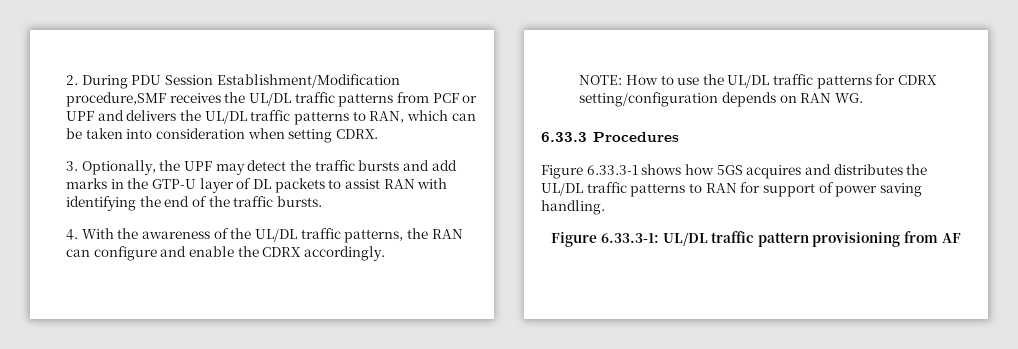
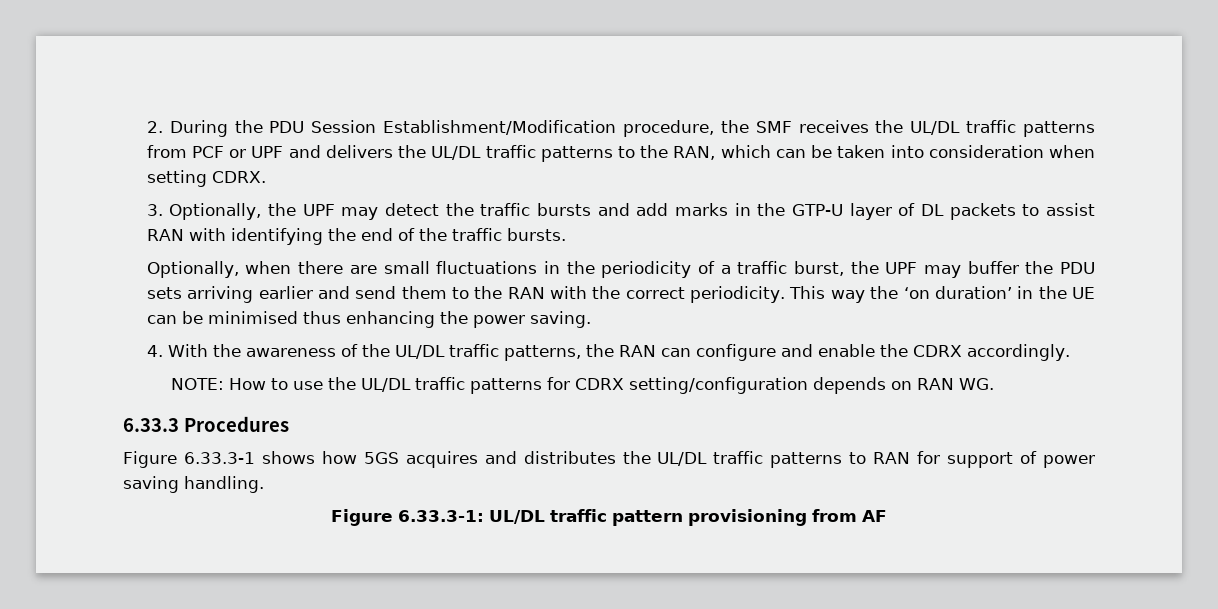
- 2. During PDU Session Establishment/Modification procedure,SMF receives the UL/DL traffic patterns from PCF or UPF and delivers the UL/DL traffic patterns to RAN, which can be taken into consideration when setting CDRX.
+ 2. During the PDU Session Establishment/Modification procedure, the SMF receives the UL/DL traffic patterns from PCF or UPF and delivers the UL/DL traffic patterns to the RAN, which can be taken into consideration when setting CDRX.
+ Optionally, when there are small fluctuations in the periodicity of a traffic burst, the UPF may buffer the PDU sets arriving earlier and send them to the RAN with the correct periodicity. This way the ‘on duration’ in the UE can be minimised thus enhancing the power saving.

